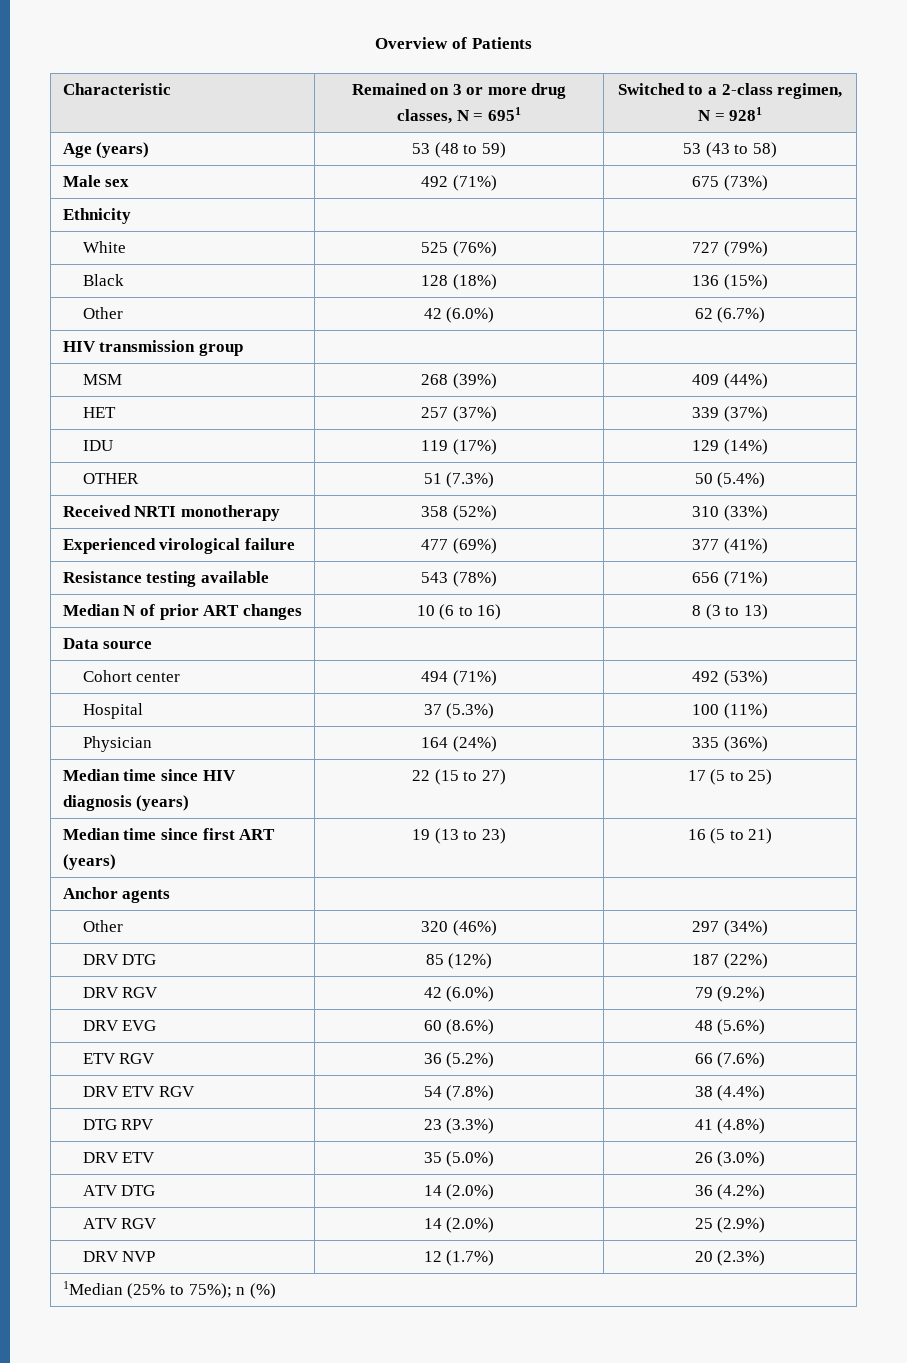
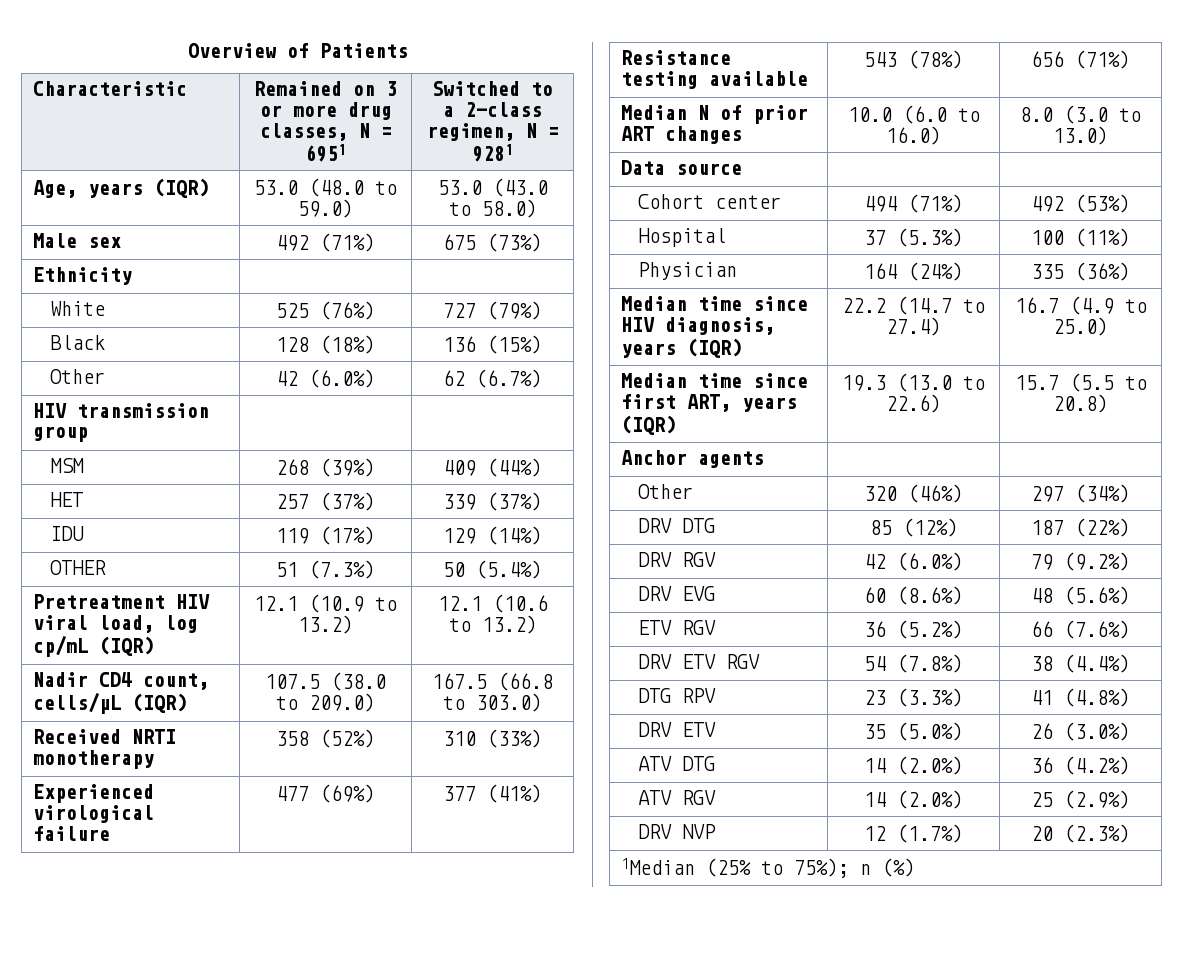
- Age (years) | 53 (48 to 59) | 53 (43 to 58)
+ Age, years (IQR) | 53.0 (48.0 to 59.0) | 53.0 (43.0 to 58.0)
+ Pretreatment HIV viral load, log cp/mL (IQR) | 12.1 (10.9 to 13.2) | 12.1 (10.6 to 13.2)
+ Nadir CD4 count, cells/µL (IQR) | 107.5 (38.0 to 209.0) | 167.5 (66.8 to 303.0)
- Median N of prior ART changes | 10 (6 to 16) | 8 (3 to 13)
+ Median N of prior ART changes | 10.0 (6.0 to 16.0) | 8.0 (3.0 to 13.0)
- Median time since HIV diagnosis (years) | 22 (15 to 27) | 17 (5 to 25)
- Median time since first ART (years) | 19 (13 to 23) | 16 (5 to 21)
+ Median time since HIV diagnosis, years (IQR) | 22.2 (14.7 to 27.4) | 16.7 (4.9 to 25.0)
+ Median time since first ART, years (IQR) | 19.3 (13.0 to 22.6) | 15.7 (5.5 to 20.8)

